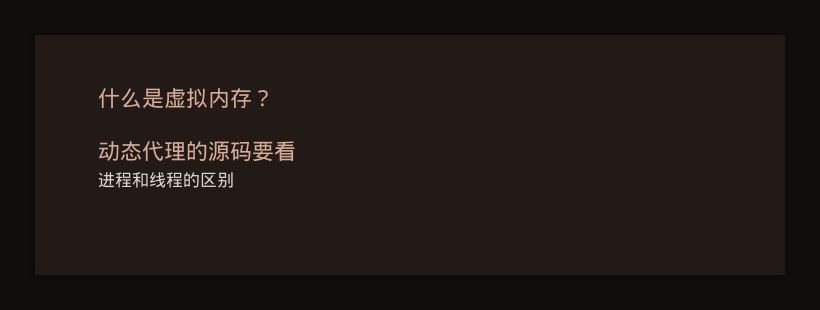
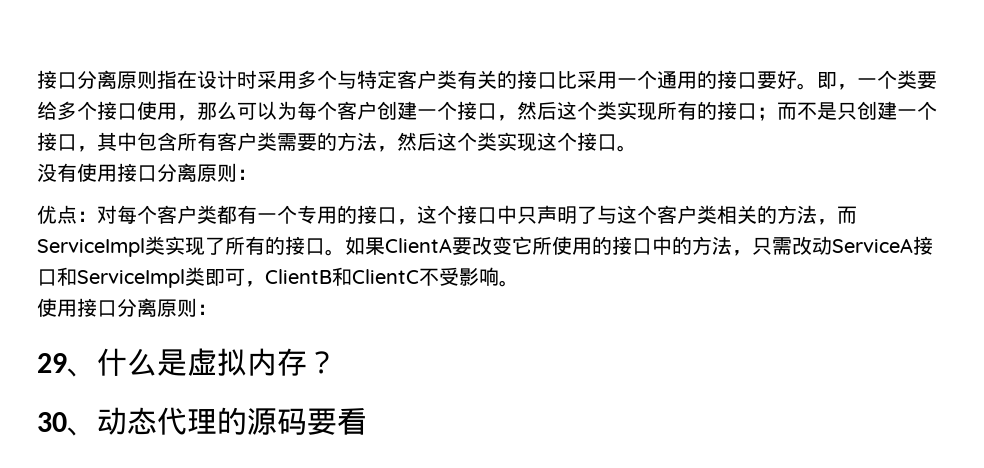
- 什么是虚拟内存？
+ 接口分离原则指在设计时采用多个与特定客户类有关的接口比采用一个通用的接口要好。即，一个类要给多个接口使用，那么可以为每个客户创建一个接口，然后这个类实现所有的接口；而不是只创建一个接口，其中包含所有客户类需要的方法，然后这个类实现这个接口。
+ 没有使用接口分离原则：
+ 优点：对每个客户类都有一个专用的接口，这个接口中只声明了与这个客户类相关的方法，而ServiceImpl类实现了所有的接口。如果ClientA要改变它所使用的接口中的方法，只需改动ServiceA接口和ServiceImpl类即可，ClientB和ClientC不受影响。
+ 使用接口分离原则：
+ 29、什么是虚拟内存？
- 动态代理的源码要看
+ 30、动态代理的源码要看
- 进程和线程的区别

